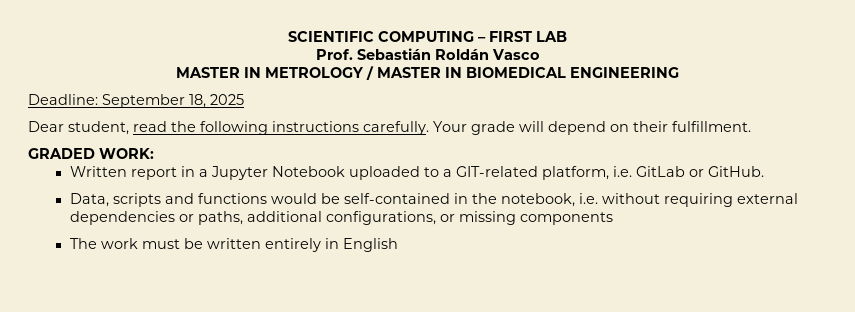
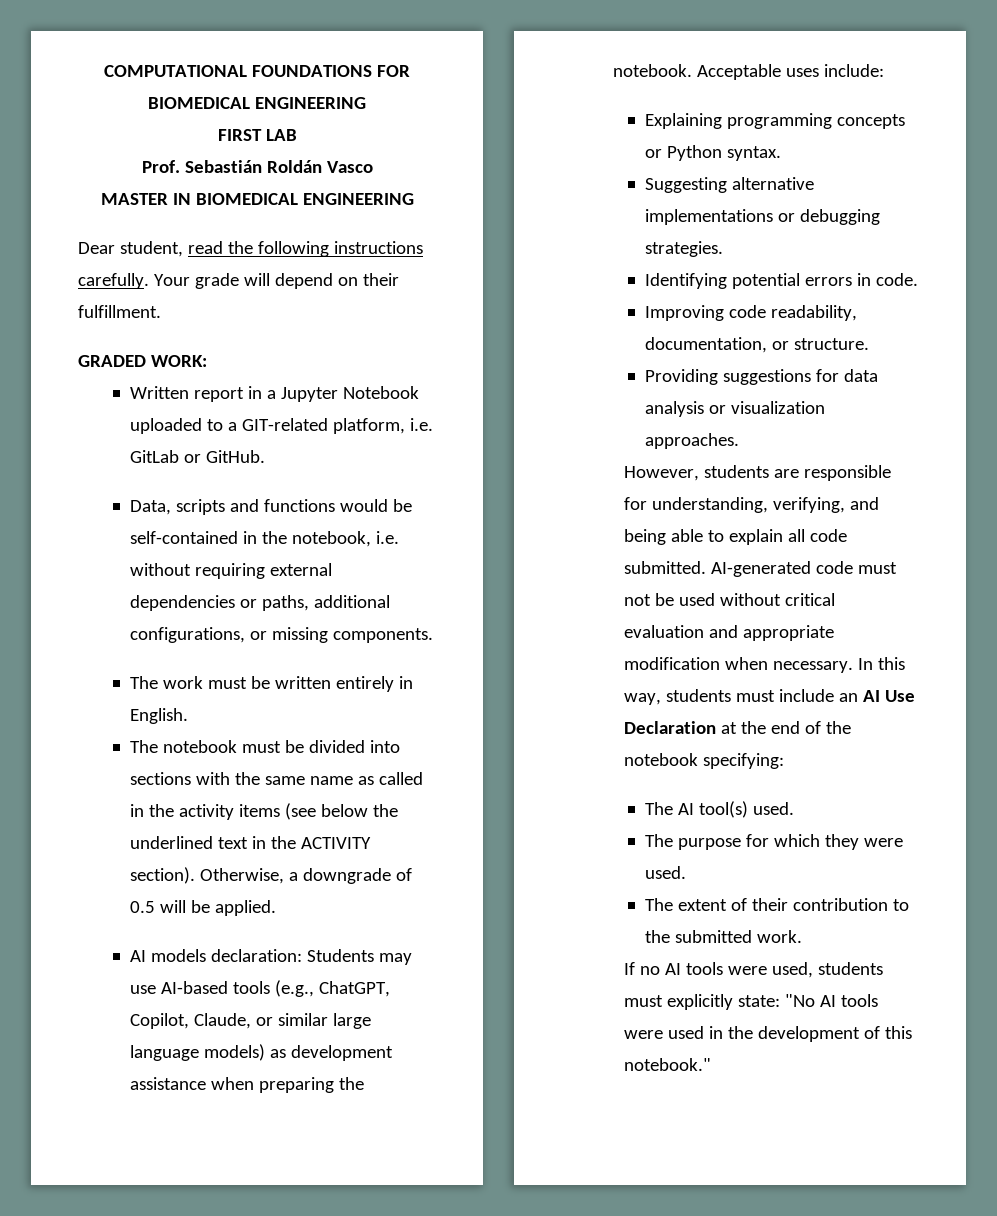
- SCIENTIFIC COMPUTING – FIRST LAB
+ COMPUTATIONAL FOUNDATIONS FOR BIOMEDICAL ENGINEERING
+ FIRST LAB
- MASTER IN METROLOGY / MASTER IN BIOMEDICAL ENGINEERING
- Deadline: September 18, 2025
+ MASTER IN BIOMEDICAL ENGINEERING
- Data, scripts and functions would be self-contained in the notebook, i.e. without requiring external dependencies or paths, additional configurations, or missing components
+ Data, scripts and functions would be self-contained in the notebook, i.e. without requiring external dependencies or paths, additional configurations, or missing components.
- The work must be written entirely in English
+ The work must be written entirely in English.
+ The notebook must be divided into sections with the same name as called in the activity items (see below the underlined text in the ACTIVITY section). Otherwise, a downgrade of 0.5 will be applied.
+ AI models declaration: Students may use AI-based tools (e.g., ChatGPT, Copilot, Claude, or similar large language models) as development assistance when preparing the notebook. Acceptable uses include:
+ Explaining programming concepts or Python syntax.
+ Suggesting alternative implementations or debugging strategies.
+ Identifying potential errors in code.
+ Improving code readability, documentation, or structure.
+ Providing suggestions for data analysis or visualization approaches.
+ However, students are responsible for understanding, verifying, and being able to explain all code submitted. AI-generated code must not be used without critical evaluation and appropriate modification when necessary. In this way, students must include an AI Use Declaration at the end of the notebook specifying:
+ The AI tool(s) used.
+ The purpose for which they were used.
+ The extent of their contribution to the submitted work.
+ If no AI tools were used, students must explicitly state: "No AI tools were used in the development of this notebook."

